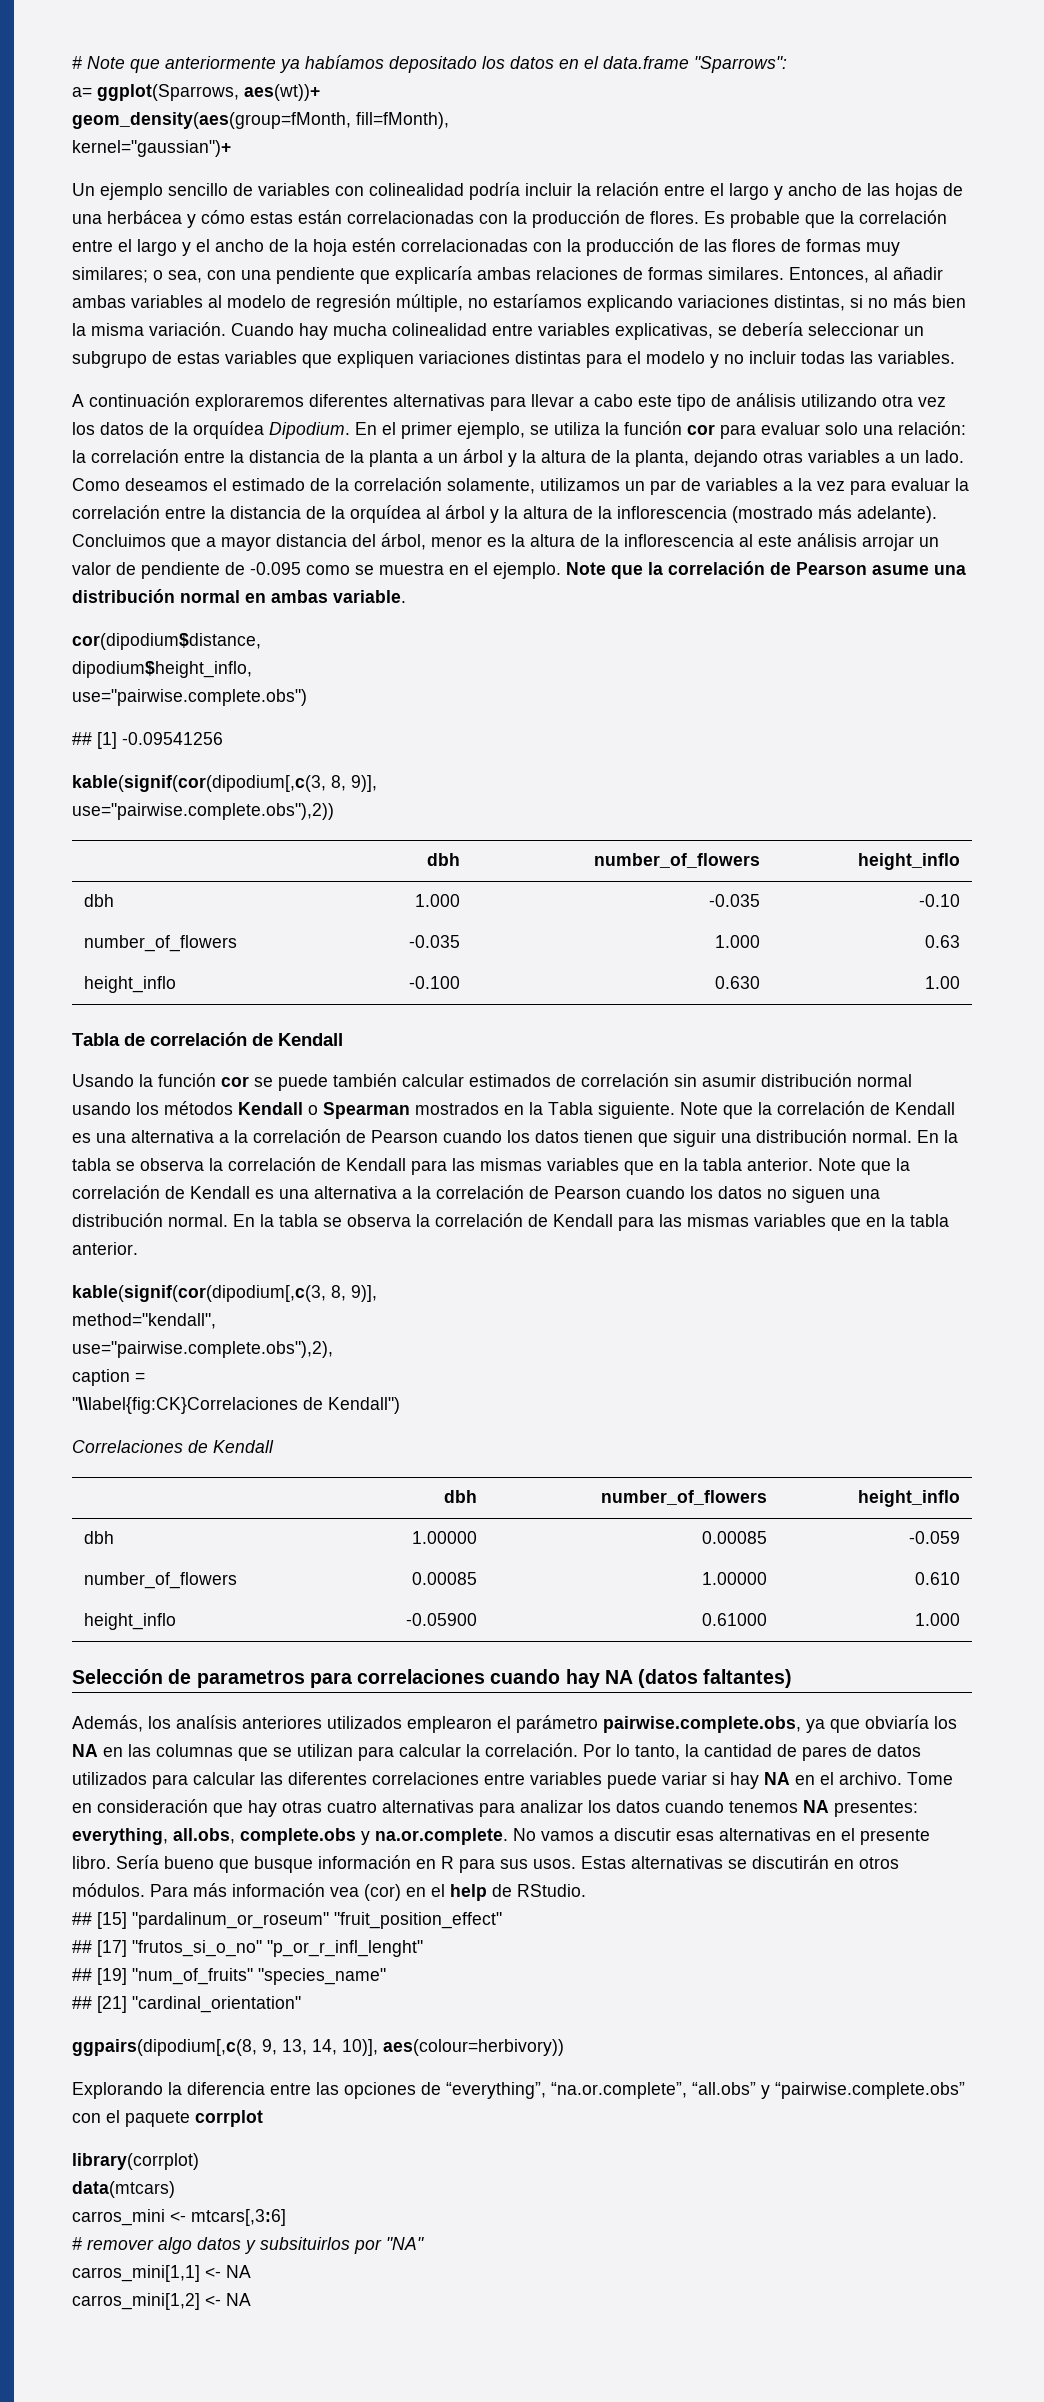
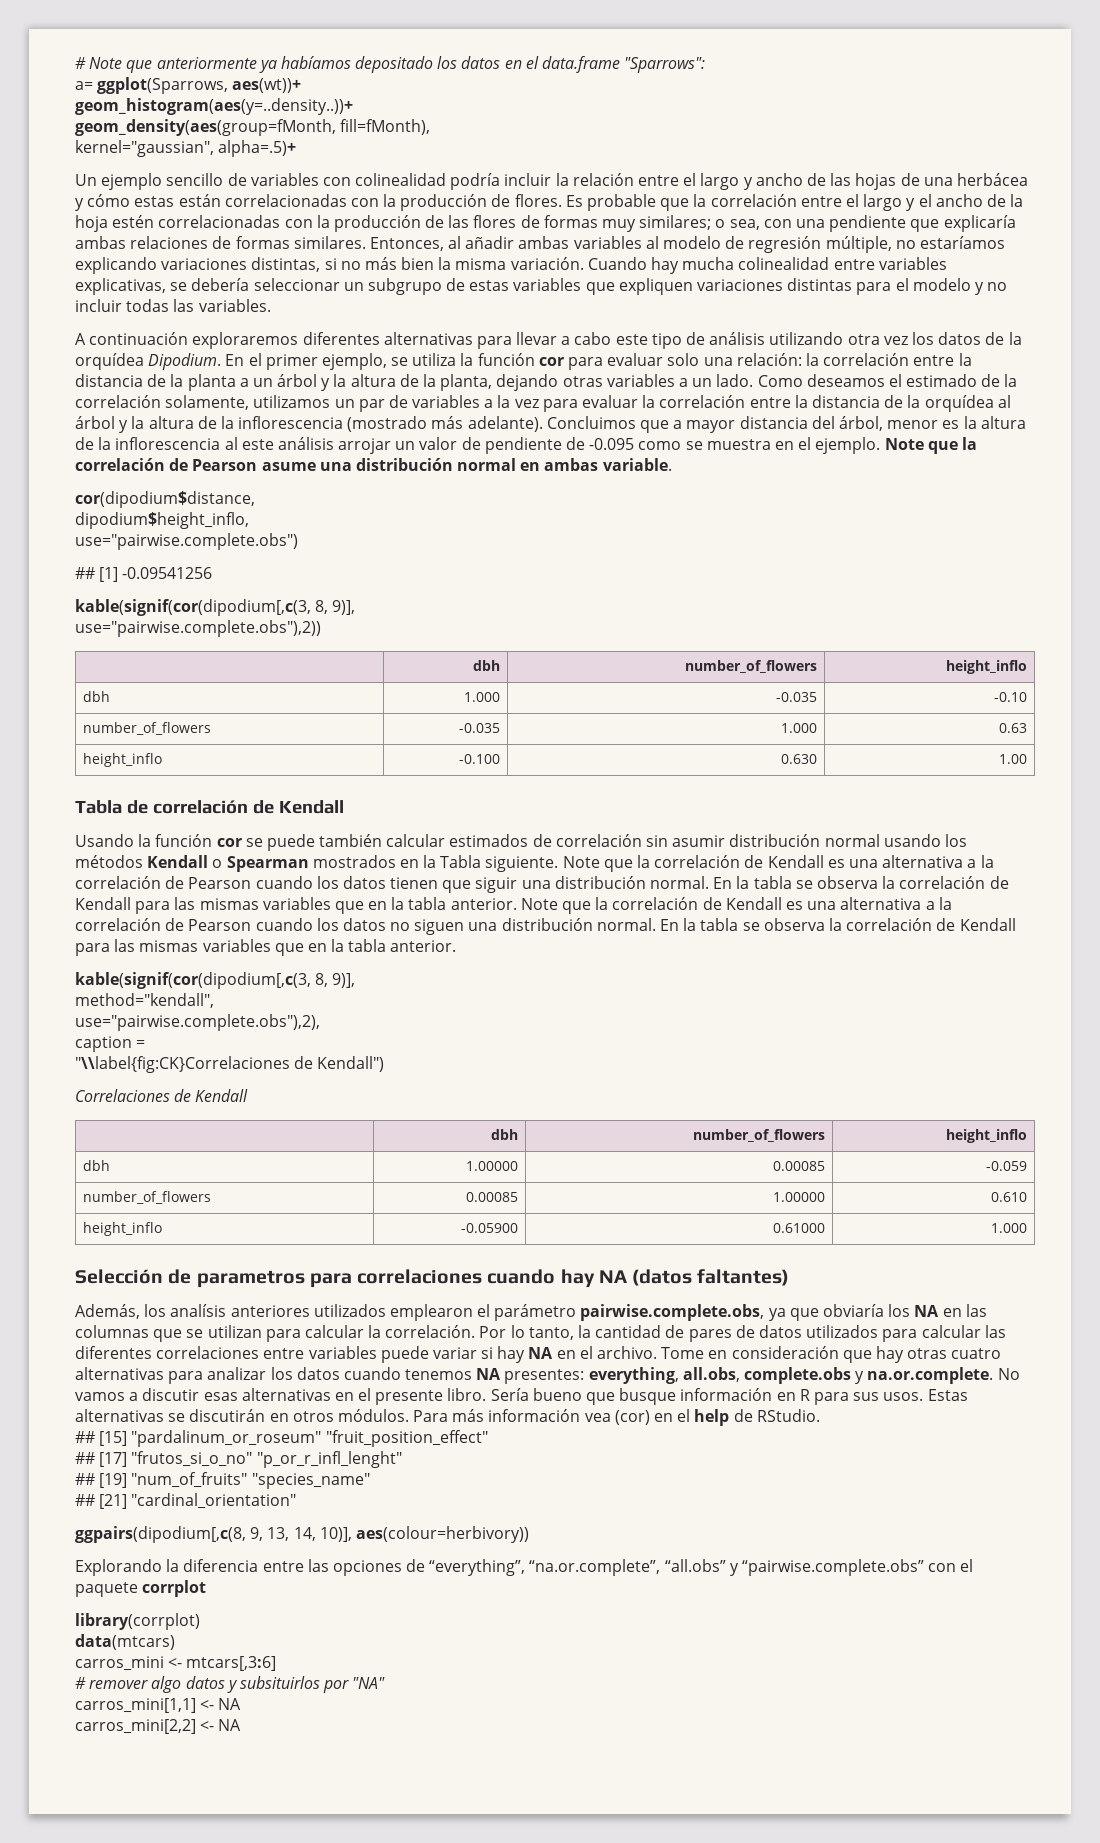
+ geom_histogram(aes(y=..density..))+
- kernel="gaussian")+
+ kernel="gaussian", alpha=.5)+
- carros_mini[1,2] <- NA
+ carros_mini[2,2] <- NA

